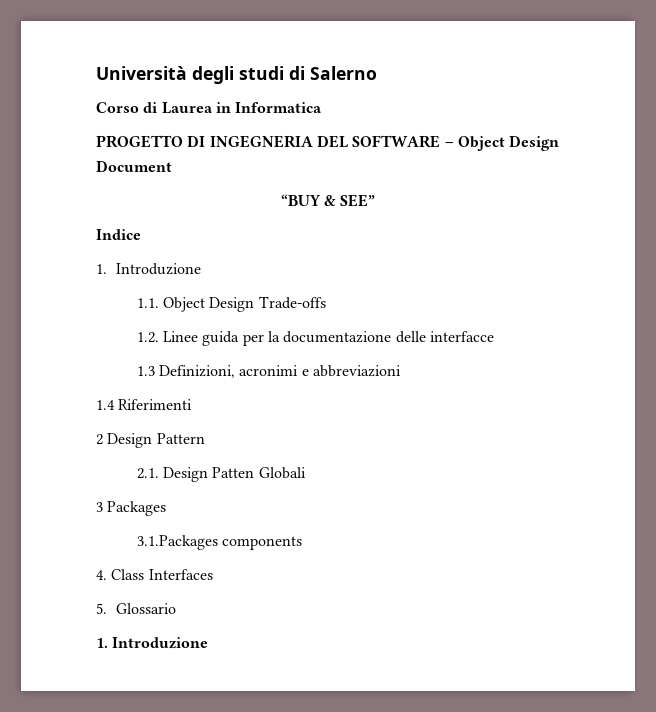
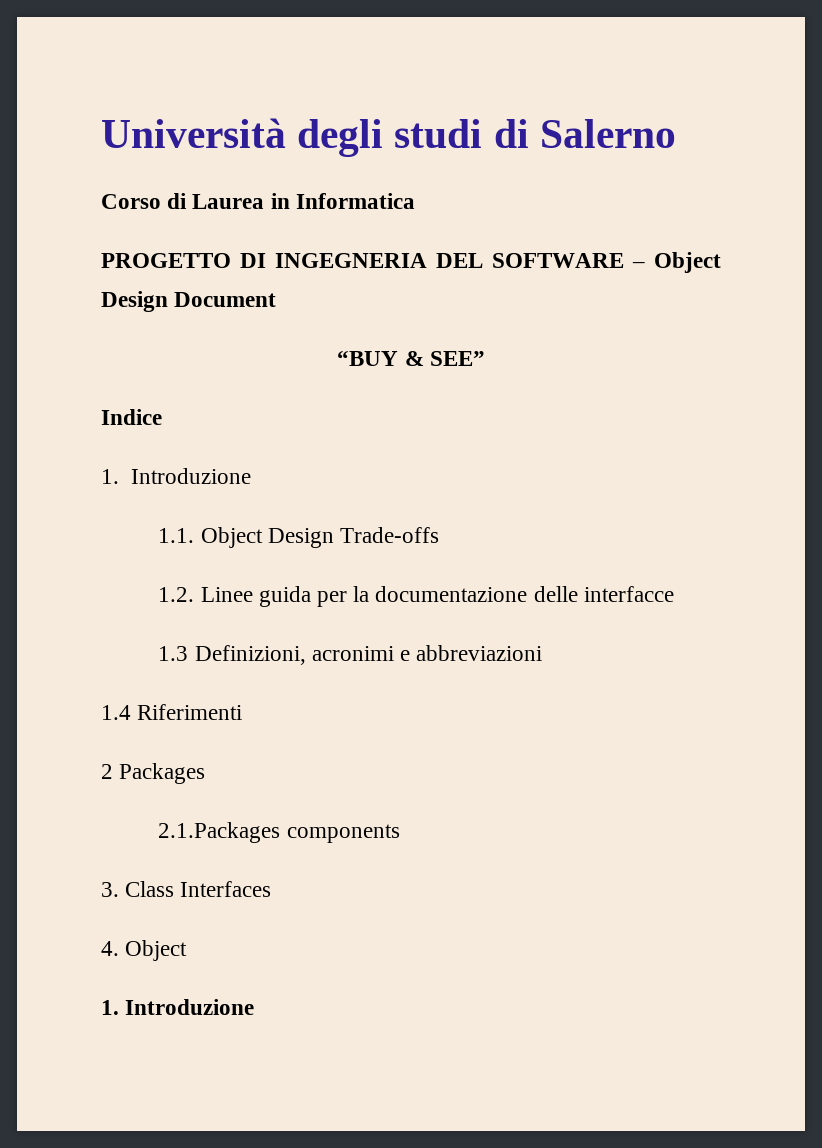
- 2 Design Pattern
- 2.1. Design Patten Globali
- 3 Packages
+ 2 Packages
- 3.1.Packages components
+ 2.1.Packages components
- 4. Class Interfaces
+ 3. Class Interfaces
- 5. Glossario
+ 4. Object

